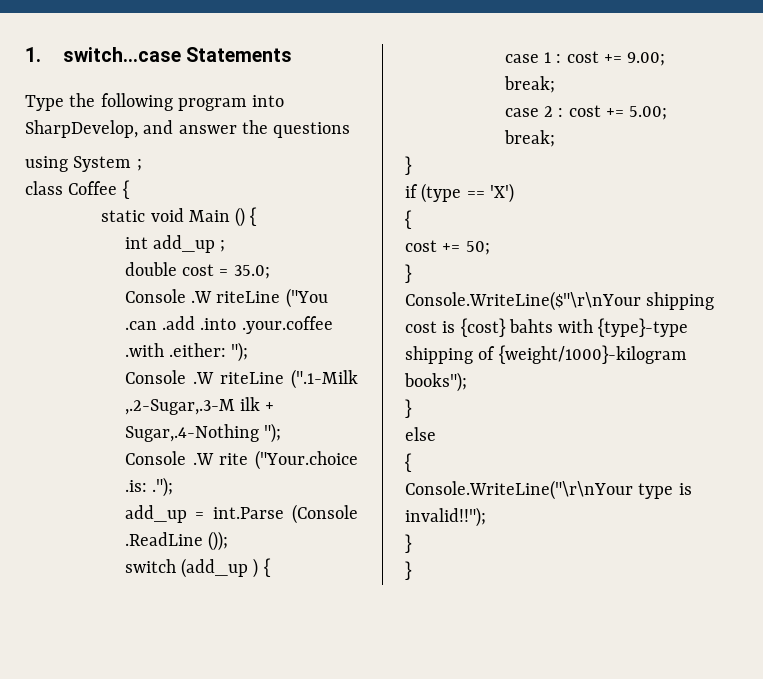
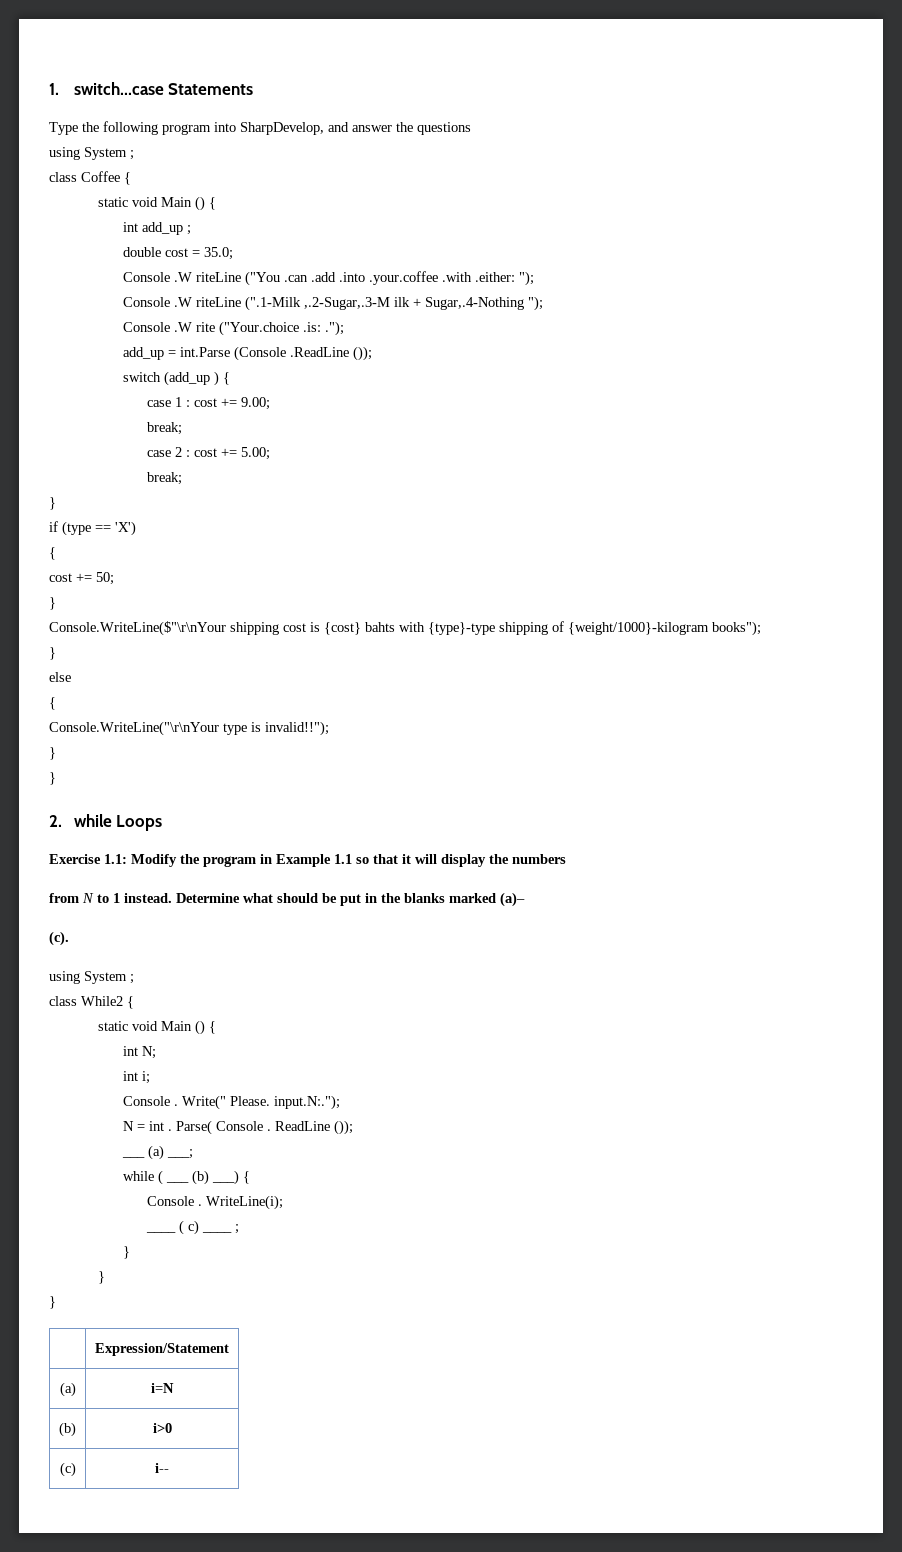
+ 2. while Loops
+ Exercise 1.1: Modify the program in Example 1.1 so that it will display the numbers
+ from N to 1 instead. Determine what should be put in the blanks marked (a)–
+ (c).
+ using System ;
+ class While2 {
+ static void Main () {
+ int N;
+ int i;
+ Console . Write(" Please. input.N:.");
+ N = int . Parse( Console . ReadLine ());
+ ___ (a) ___;
+ while ( ___ (b) ___) {
+ Console . WriteLine(i);
+ ____ ( c) ____ ;
+ }
+ }
+ }
+ | Expression/Statement
+ (a) | i=N
+ (b) | i>0
+ (c) | i--

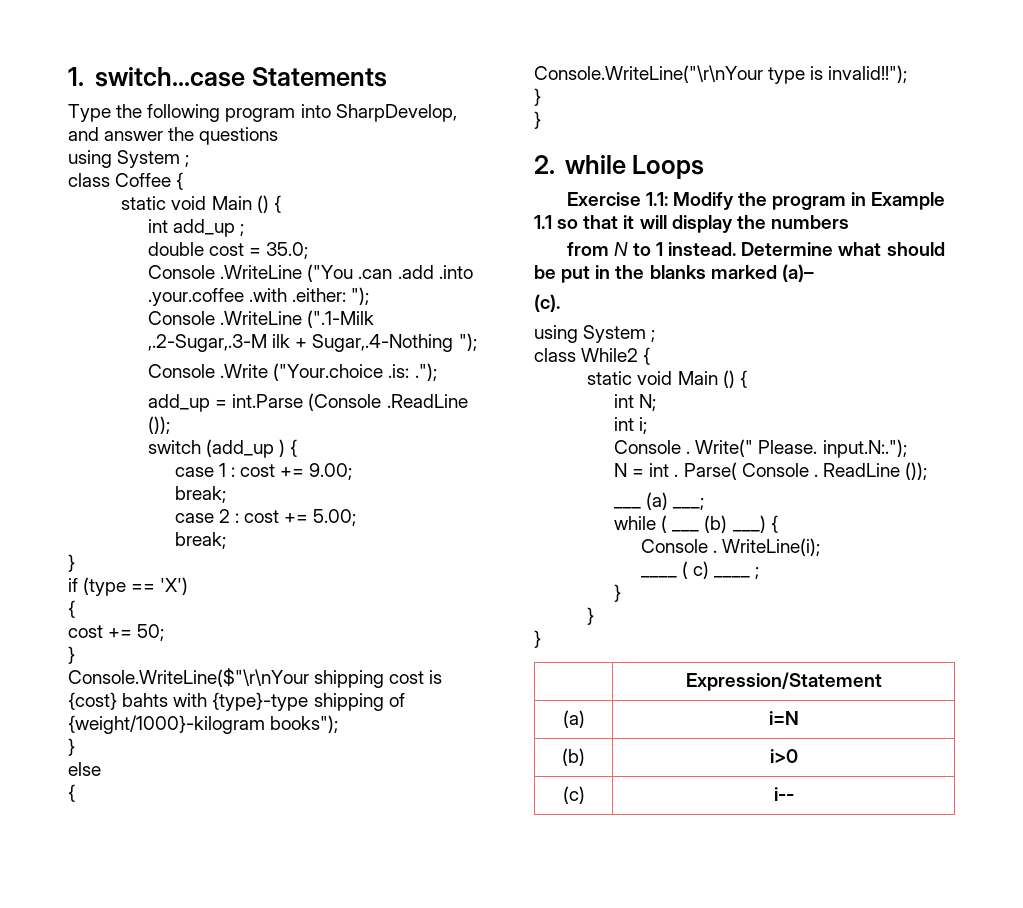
- Console .W riteLine ("You .can .add .into .your.coffee .with .either: ");
+ Console .WriteLine ("You .can .add .into .your.coffee .with .either: ");
- Console .W riteLine (".1-Milk ,.2-Sugar,.3-M ilk + Sugar,.4-Nothing ");
+ Console .WriteLine (".1-Milk ,.2-Sugar,.3-M ilk + Sugar,.4-Nothing ");
- Console .W rite ("Your.choice .is: .");
+ Console .Write ("Your.choice .is: .");

